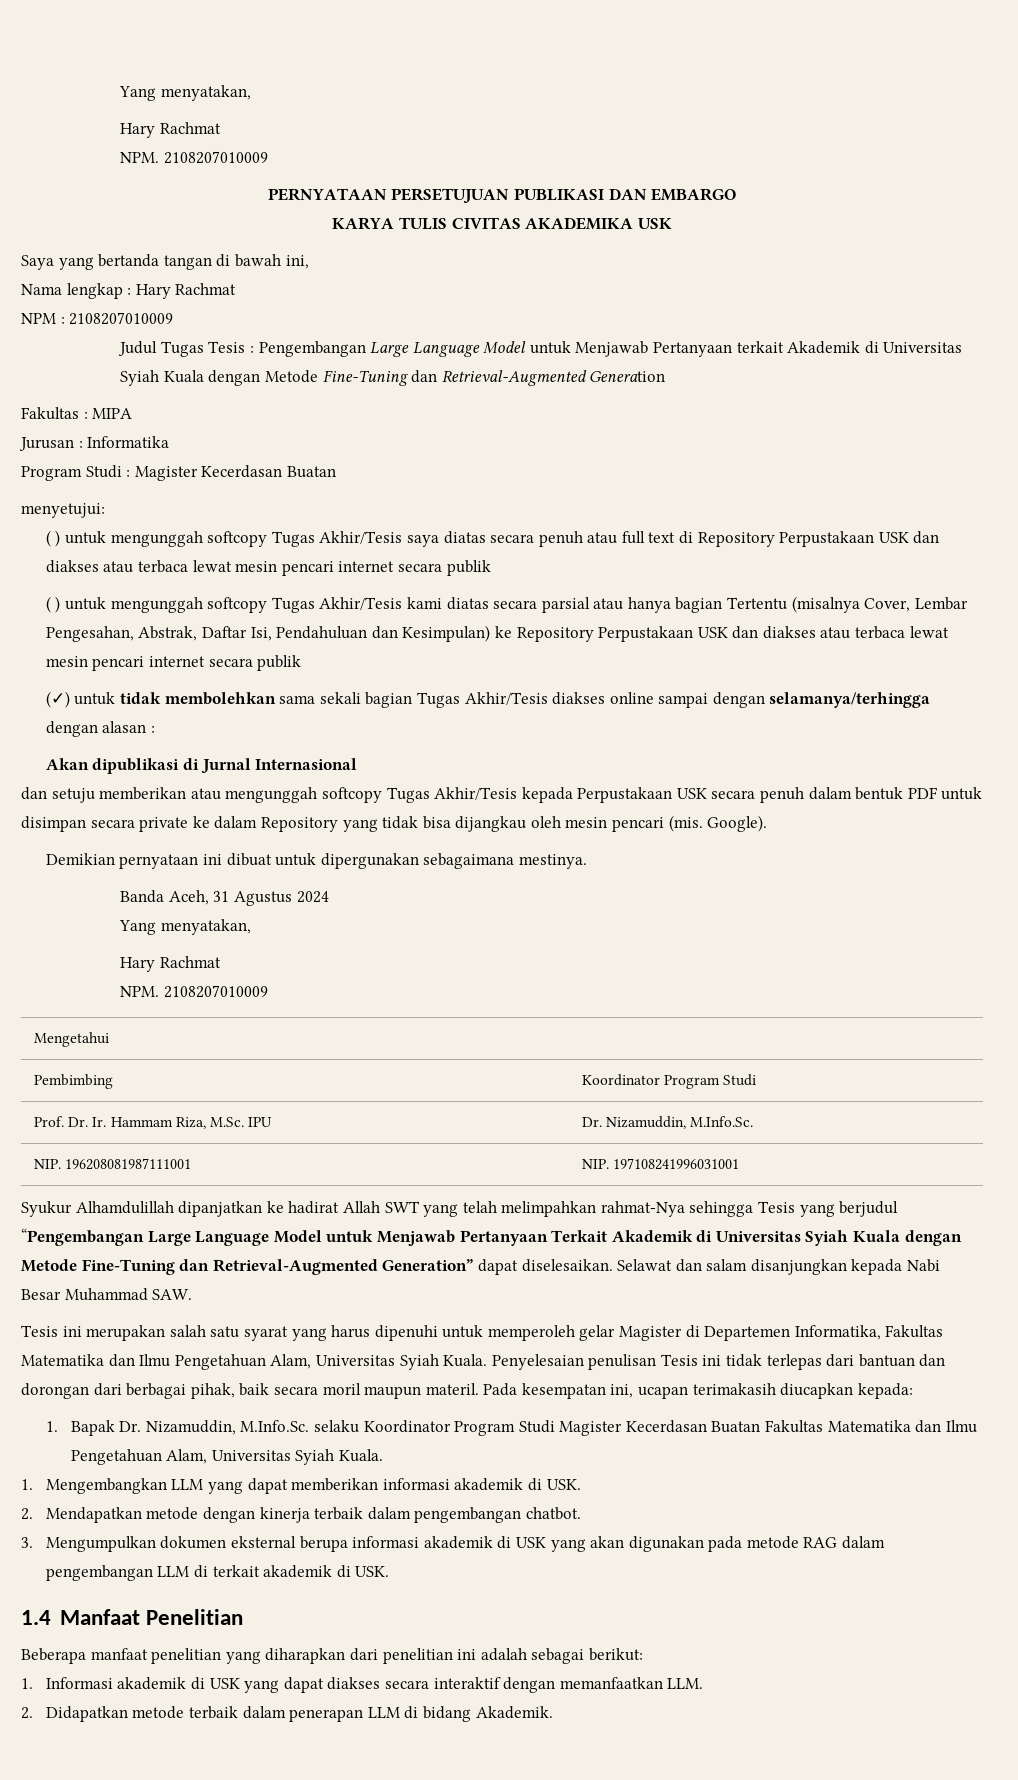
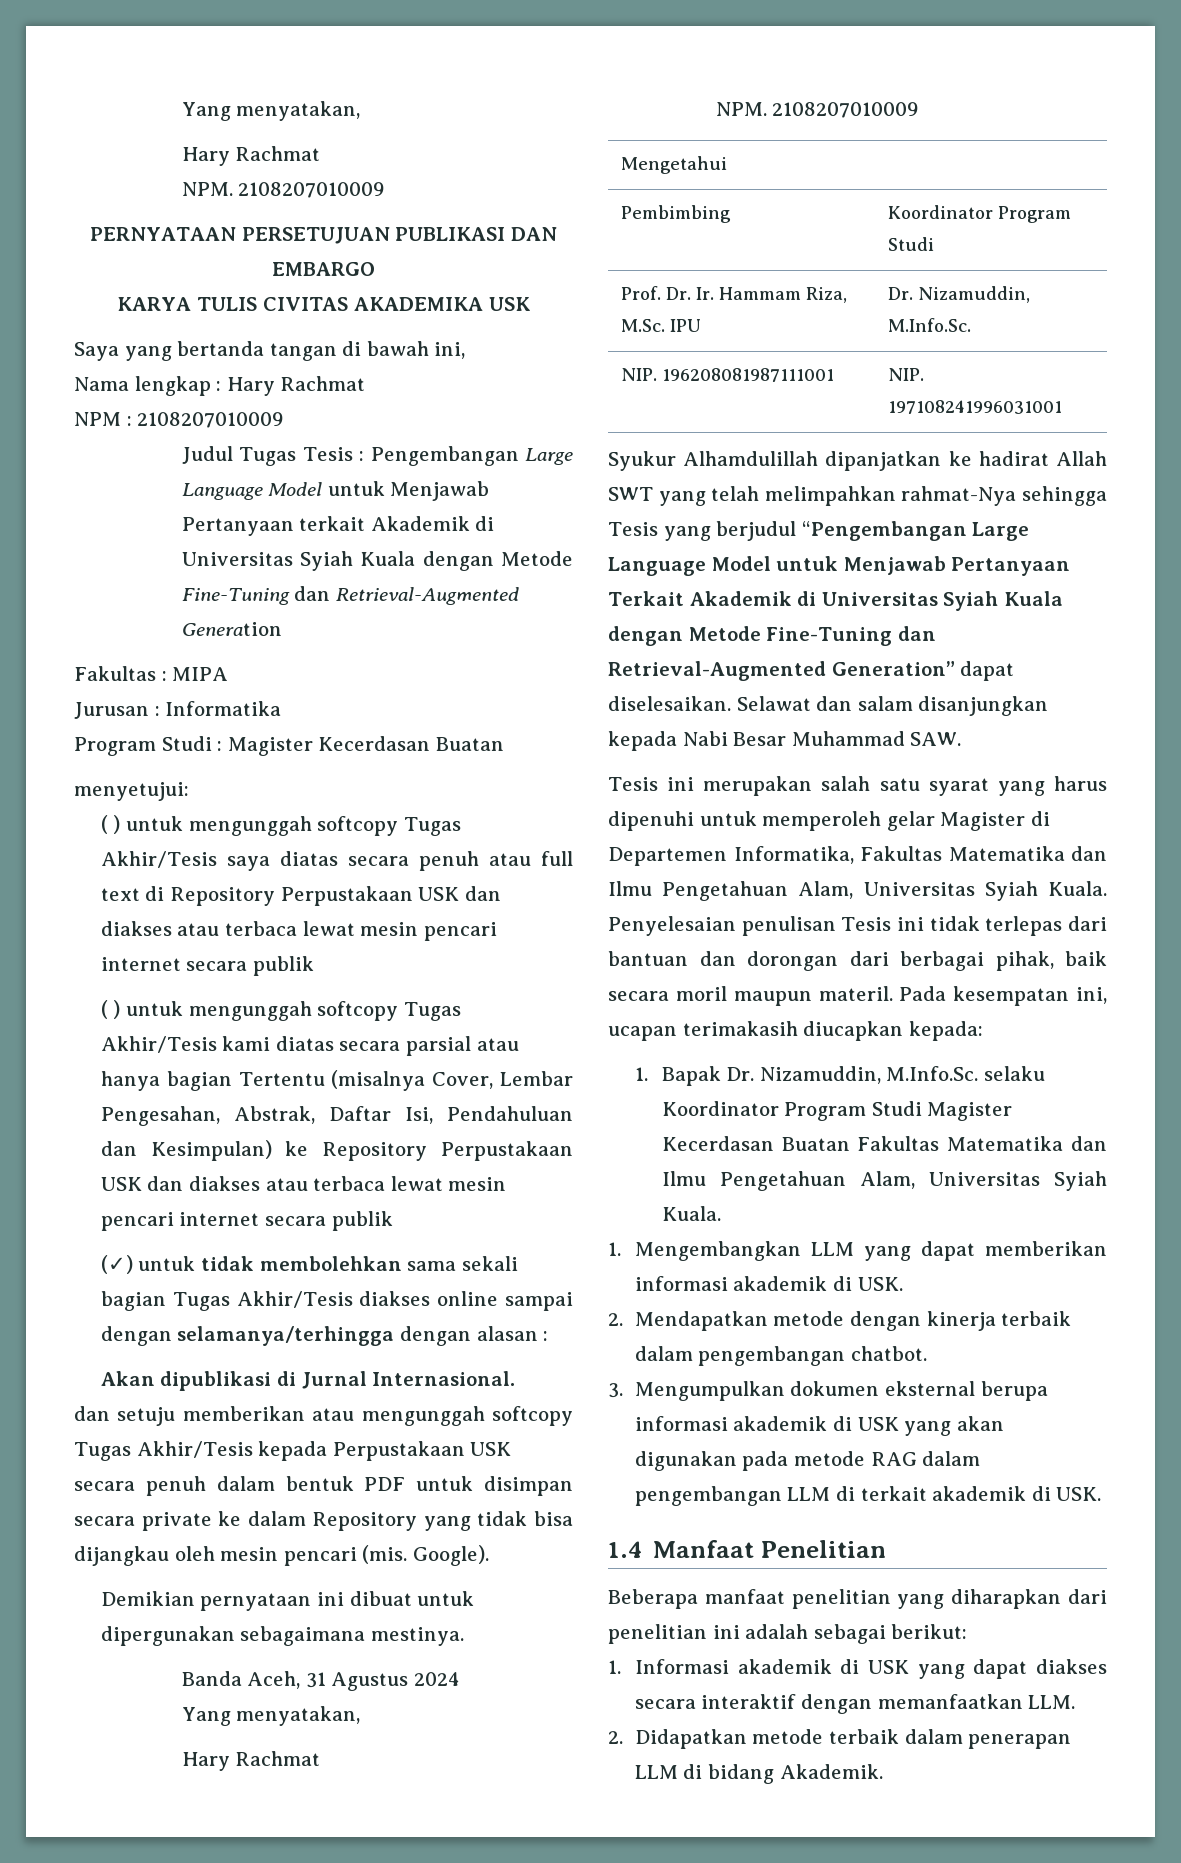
- Akan dipublikasi di Jurnal Internasional
+ Akan dipublikasi di Jurnal Internasional.

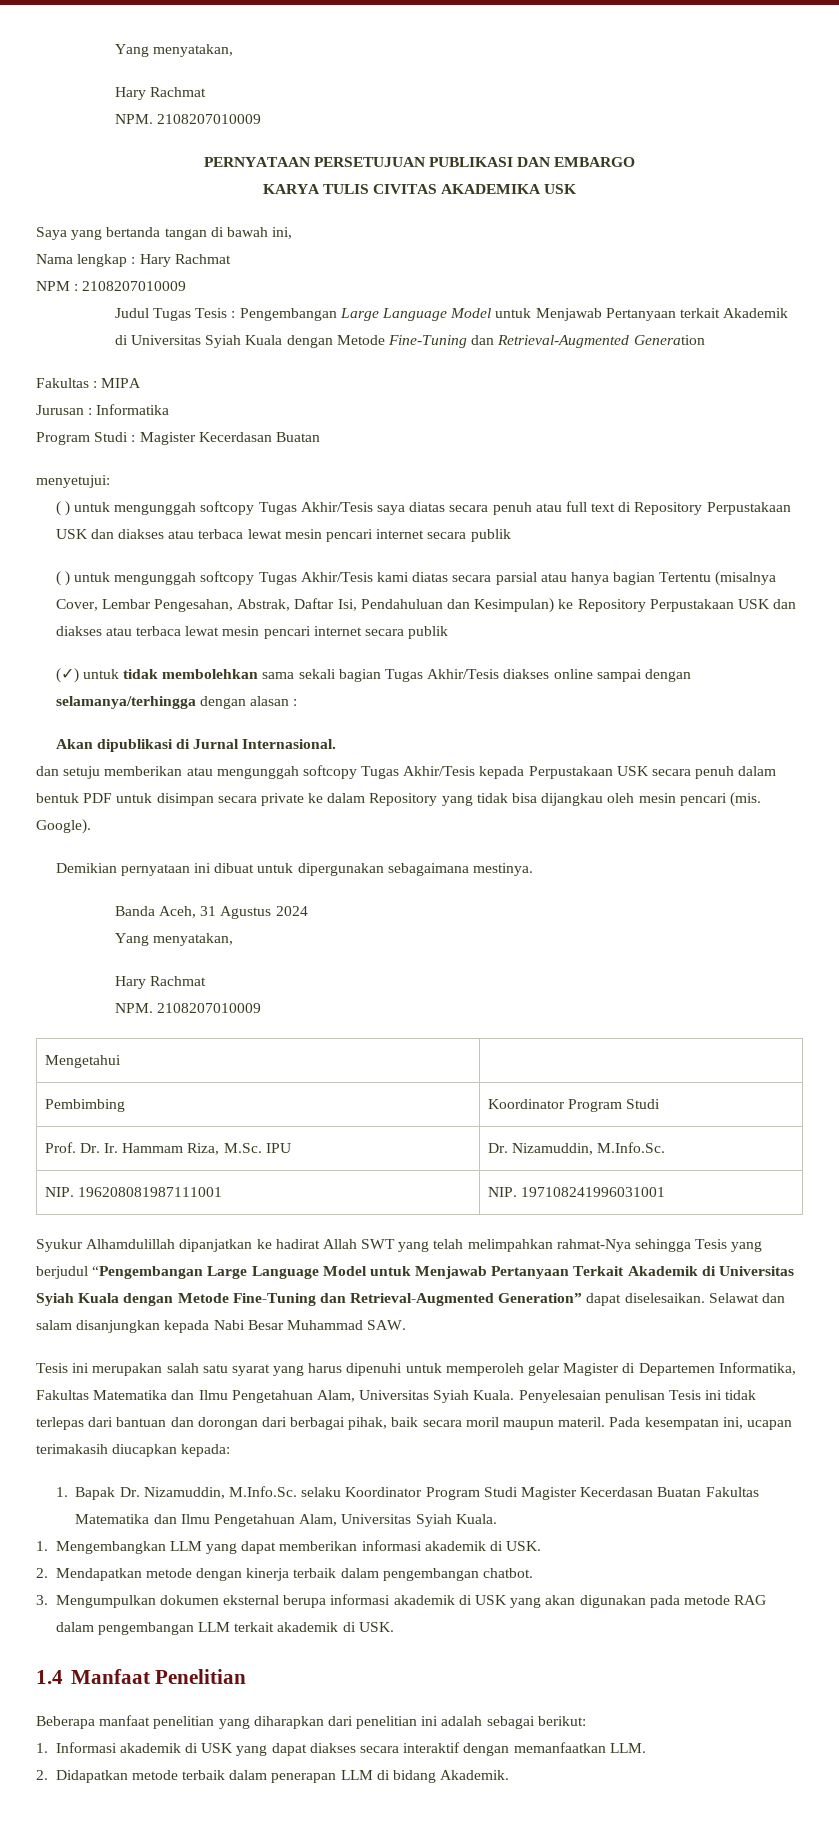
- 3. Mengumpulkan dokumen eksternal berupa informasi akademik di USK yang akan digunakan pada metode RAG dalam pengembangan LLM di terkait akademik di USK.
+ 3. Mengumpulkan dokumen eksternal berupa informasi akademik di USK yang akan digunakan pada metode RAG dalam pengembangan LLM terkait akademik di USK.

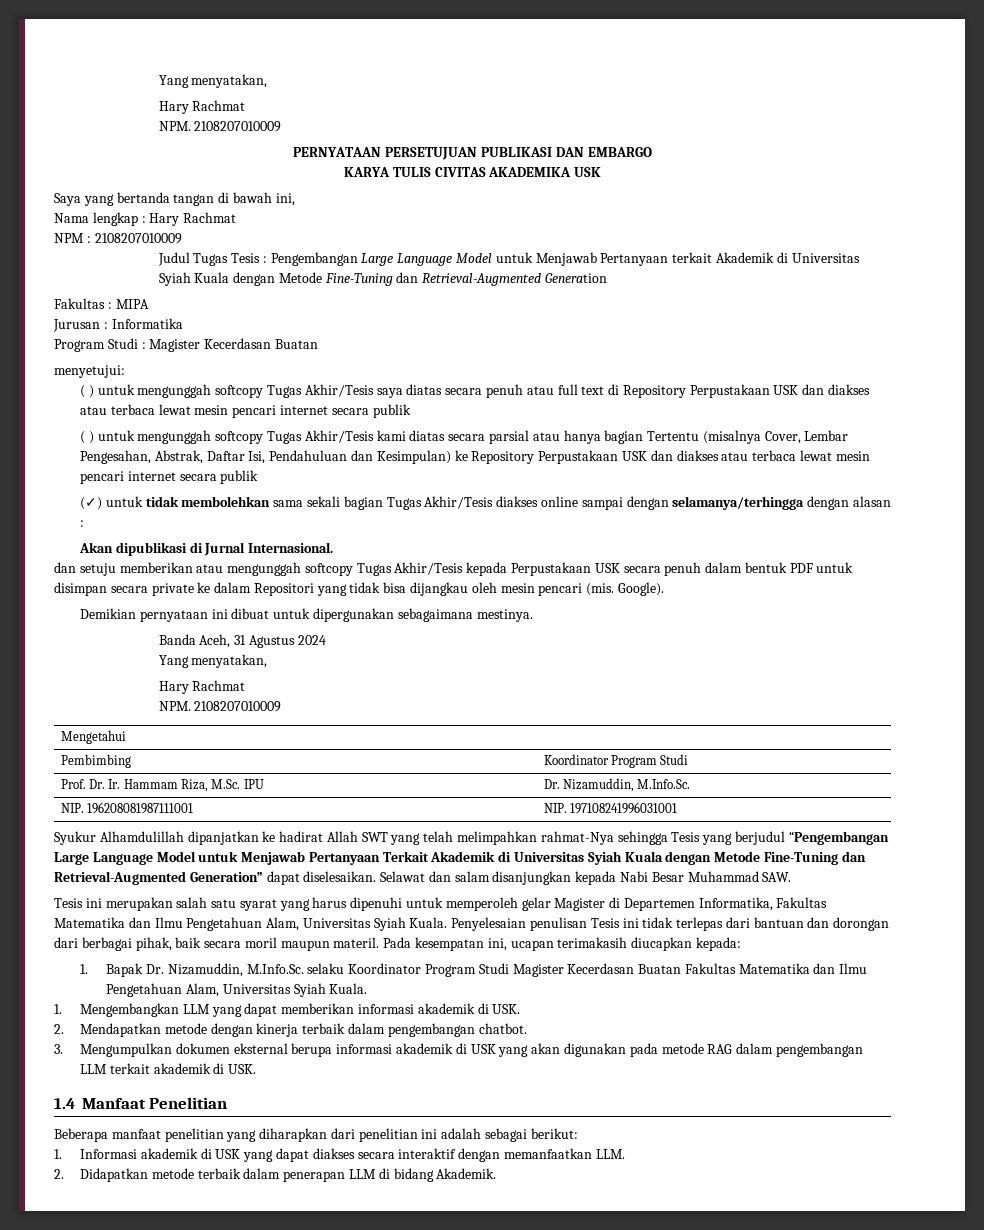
- dan setuju memberikan atau mengunggah softcopy Tugas Akhir/Tesis kepada Perpustakaan USK secara penuh dalam bentuk PDF untuk disimpan secara private ke dalam Repository yang tidak bisa dijangkau oleh mesin pencari (mis.
+ dan setuju memberikan atau mengunggah softcopy Tugas Akhir/Tesis kepada Perpustakaan USK secara penuh dalam bentuk PDF untuk disimpan secara private ke dalam Repositori yang tidak bisa dijangkau oleh mesin pencari (mis.

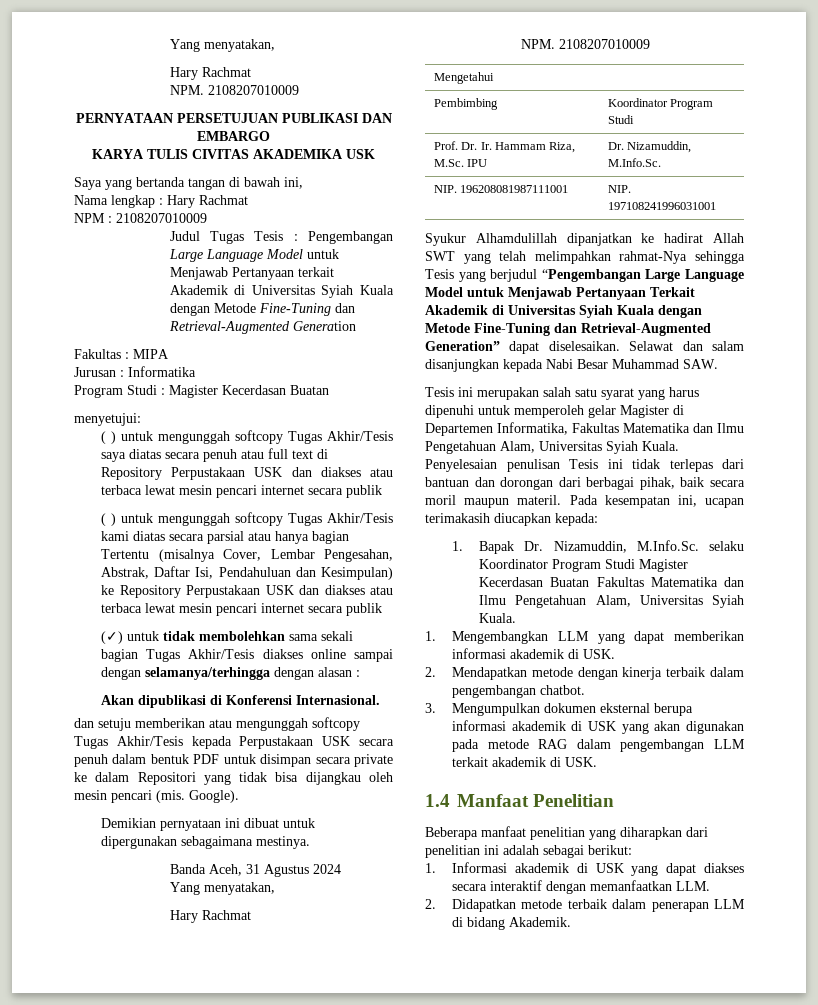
- Akan dipublikasi di Jurnal Internasional.
+ Akan dipublikasi di Konferensi Internasional.

